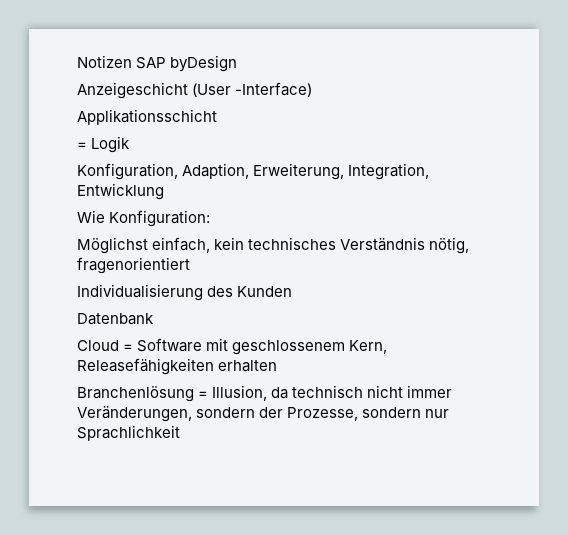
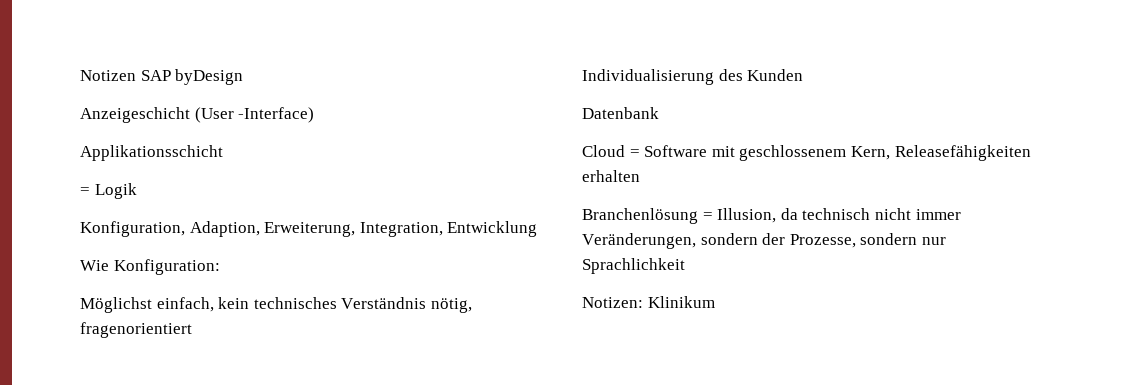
+ Notizen: Klinikum

